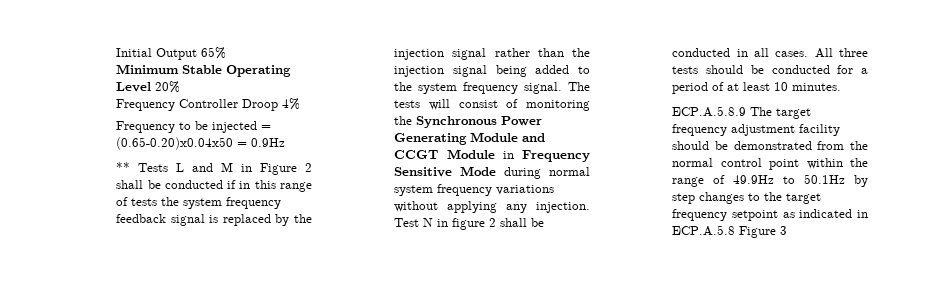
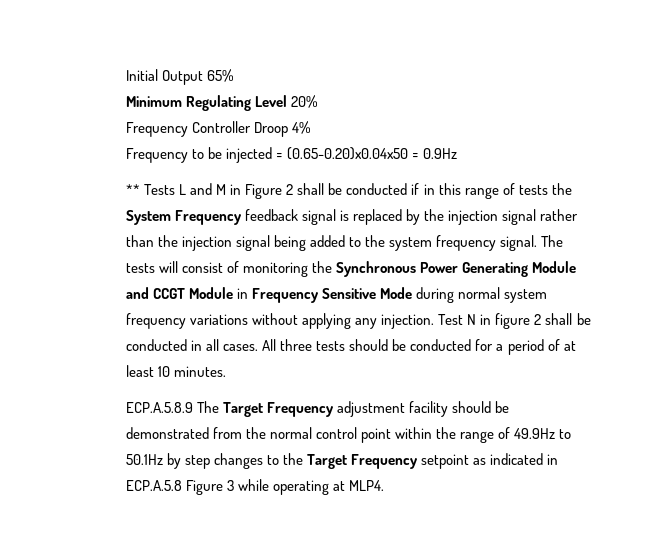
- Minimum Stable Operating Level 20%
+ Minimum Regulating Level 20%
- ** Tests L and M in Figure 2 shall be conducted if in this range of tests the system frequency feedback signal is replaced by the injection signal rather than the injection signal being added to the system frequency signal.
+ ** Tests L and M in Figure 2 shall be conducted if in this range of tests the System Frequency feedback signal is replaced by the injection signal rather than the injection signal being added to the system frequency signal.
- ECP.A.5.8.9 The target frequency adjustment facility should be demonstrated from the normal control point within the range of 49.9Hz to 50.1Hz by step changes to the target frequency setpoint as indicated in ECP.A.5.8 Figure 3
+ ECP.A.5.8.9 The Target Frequency adjustment facility should be demonstrated from the normal control point within the range of 49.9Hz to 50.1Hz by step changes to the Target Frequency setpoint as indicated in ECP.A.5.8 Figure 3 while operating at MLP4.

